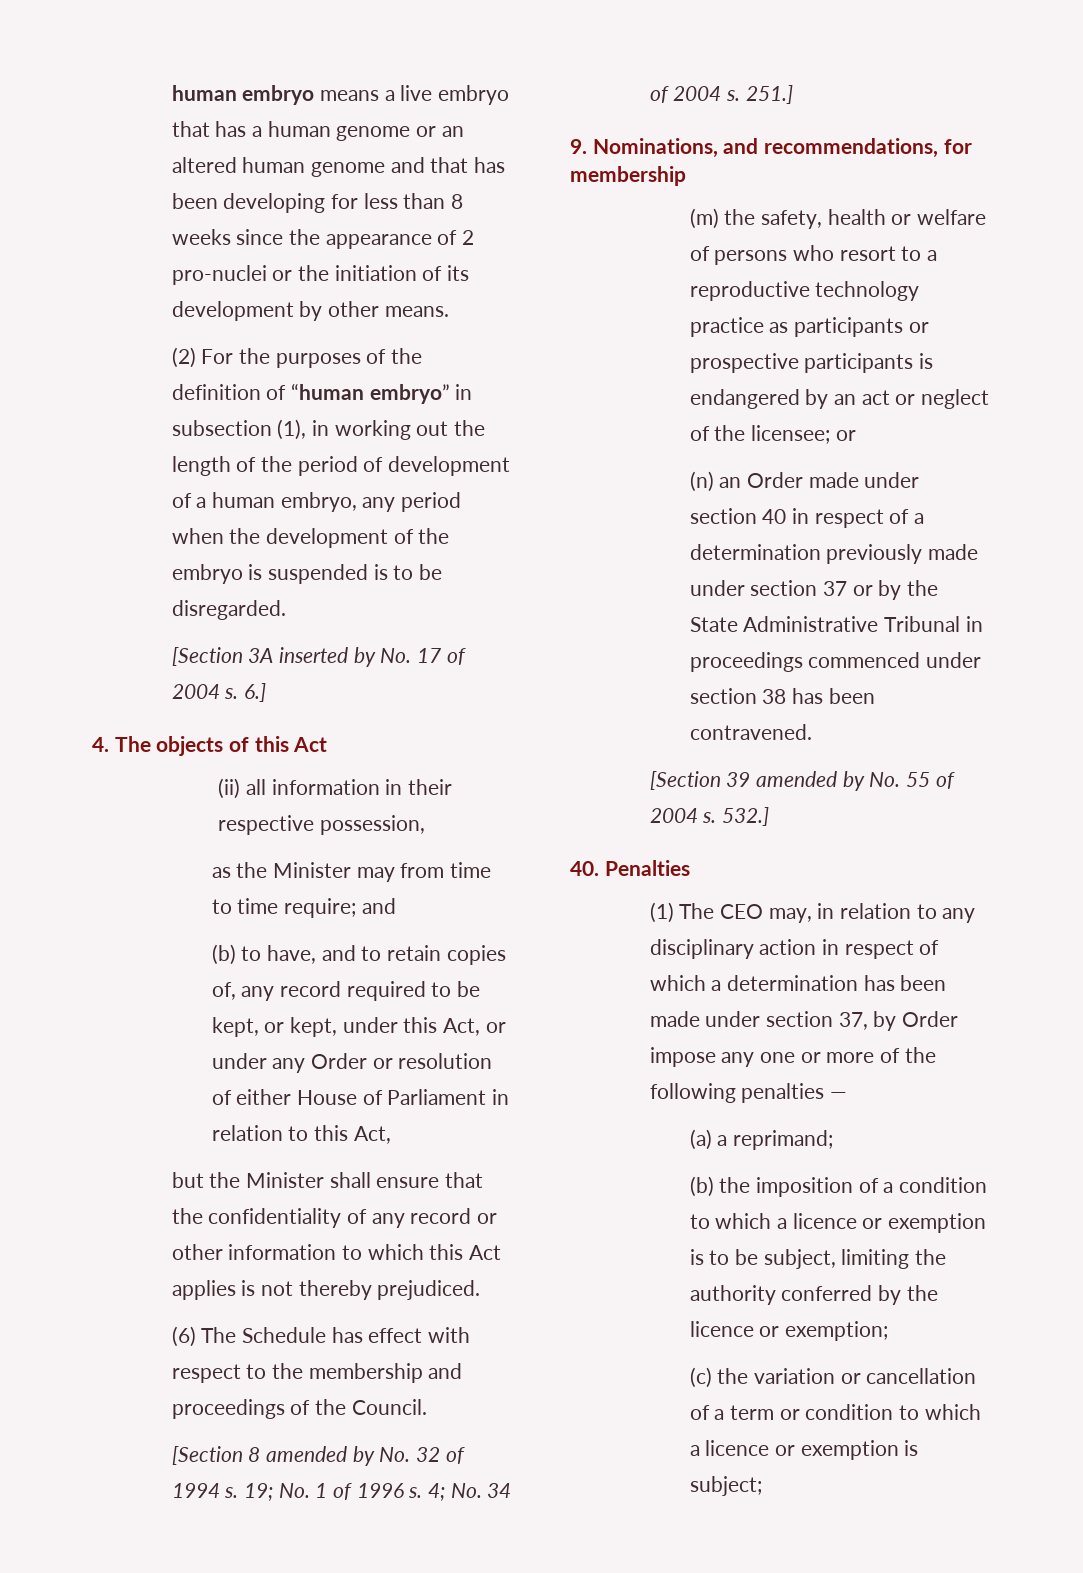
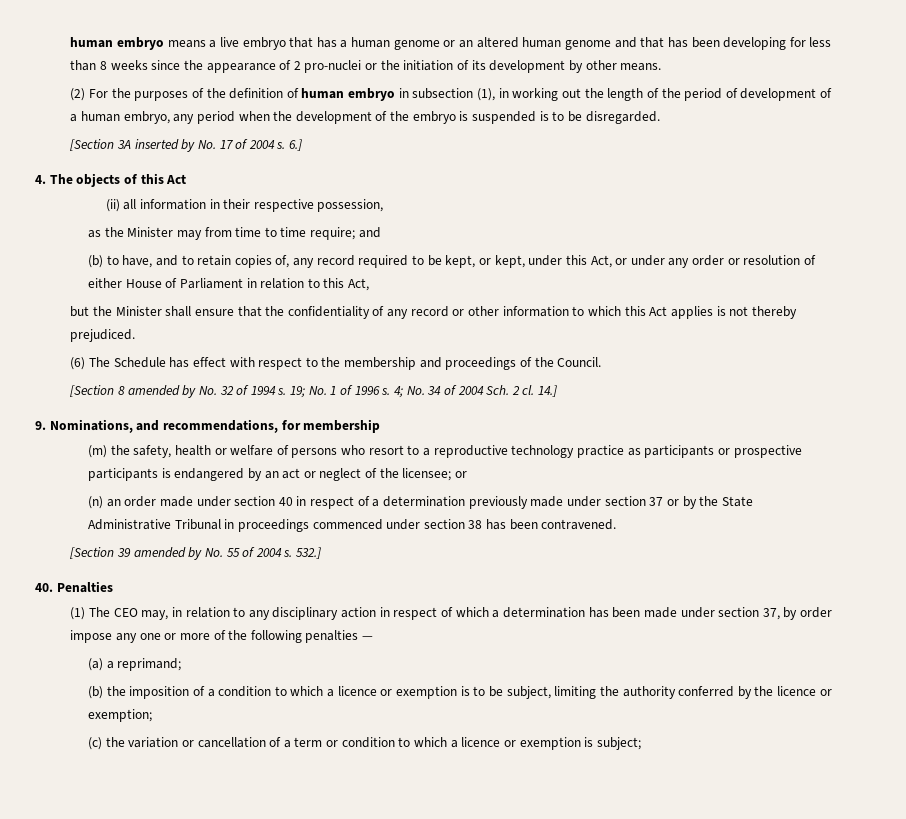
- (2) For the purposes of the definition of “human embryo” in subsection (1), in working out the length of the period of development of a human embryo, any period when the development of the embryo is suspended is to be disregarded.
+ (2) For the purposes of the definition of human embryo in subsection (1), in working out the length of the period of development of a human embryo, any period when the development of the embryo is suspended is to be disregarded.
- (b) to have, and to retain copies of, any record required to be kept, or kept, under this Act, or under any Order or resolution of either House of Parliament in relation to this Act,
+ (b) to have, and to retain copies of, any record required to be kept, or kept, under this Act, or under any order or resolution of either House of Parliament in relation to this Act,
- 4; No. 34 of 2004 s. 251.]
+ 4; No. 34 of 2004 Sch. 2 cl. 14.]
- (n) an Order made under section 40 in respect of a determination previously made under section 37 or by the State Administrative Tribunal in proceedings commenced under section 38 has been contravened.
+ (n) an order made under section 40 in respect of a determination previously made under section 37 or by the State Administrative Tribunal in proceedings commenced under section 38 has been contravened.
- (1) The CEO may, in relation to any disciplinary action in respect of which a determination has been made under section 37, by Order impose any one or more of the following penalties —
+ (1) The CEO may, in relation to any disciplinary action in respect of which a determination has been made under section 37, by order impose any one or more of the following penalties —

